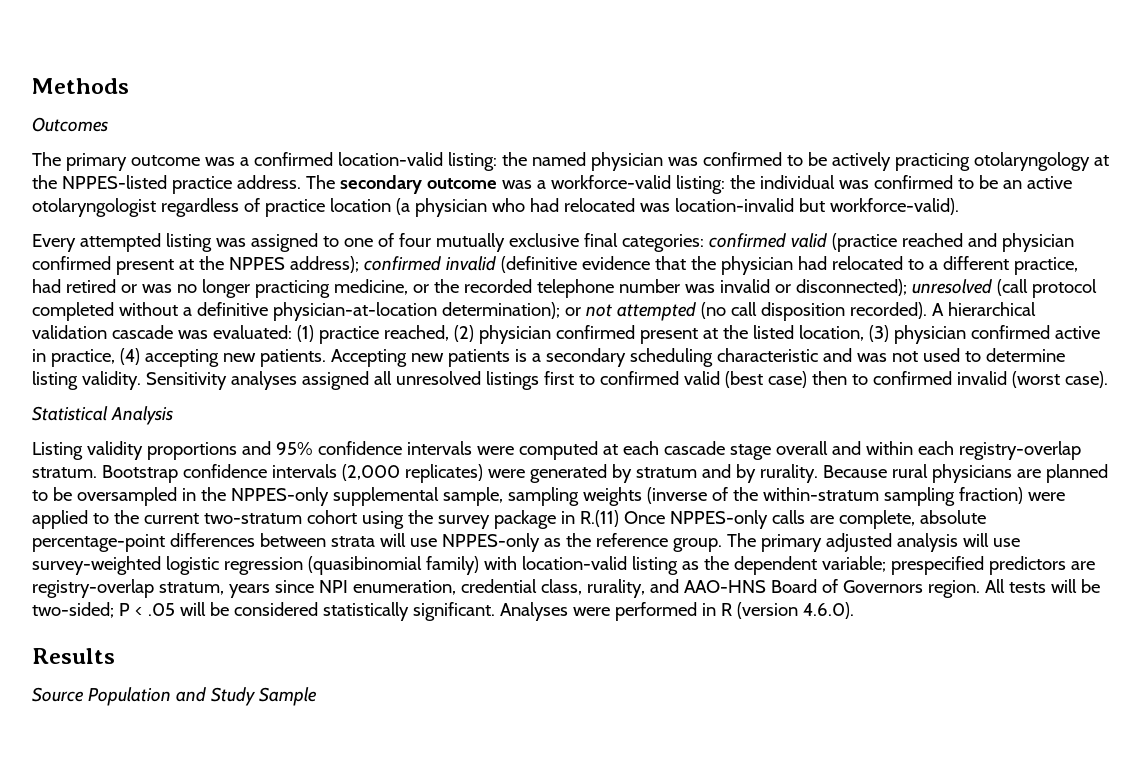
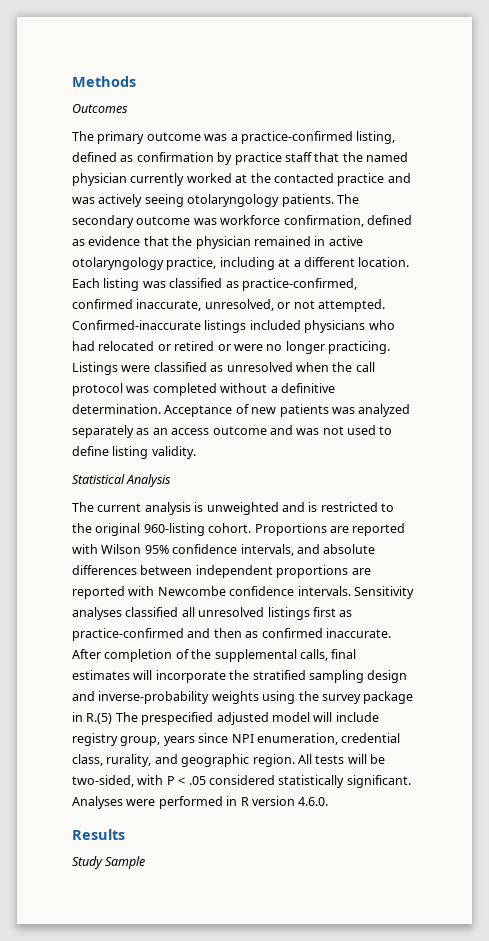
- The primary outcome was a confirmed location-valid listing: the named physician was confirmed to be actively practicing otolaryngology at the NPPES-listed practice address. The secondary outcome was a workforce-valid listing: the individual was confirmed to be an active otolaryngologist regardless of practice location (a physician who had relocated was location-invalid but workforce-valid).
- Every attempted listing was assigned to one of four mutually exclusive final categories: confirmed valid (practice reached and physician confirmed present at the NPPES address); confirmed invalid (definitive evidence that the physician had relocated to a different practice, had retired or was no longer practicing medicine, or the recorded telephone number was invalid or disconnected); unresolved (call protocol completed without a definitive physician-at-location determination); or not attempted (no call disposition recorded). A hierarchical validation cascade was evaluated: (1) practice reached, (2) physician confirmed present at the listed location, (3) physician confirmed active in practice, (4) accepting new patients. Accepting new patients is a secondary scheduling characteristic and was not used to determine listing validity.
+ The primary outcome was a practice-confirmed listing, defined as confirmation by practice staff that the named physician currently worked at the contacted practice and was actively seeing otolaryngology patients. The secondary outcome was workforce confirmation, defined as evidence that the physician remained in active otolaryngology practice, including at a different location. Each listing was classified as practice-confirmed, confirmed inaccurate, unresolved, or not attempted. Confirmed-inaccurate listings included physicians who had relocated or retired or were no longer practicing. Listings were classified as unresolved when the call protocol was completed without a definitive determination. Acceptance of new patients was analyzed separately as an access outcome and was not used to define listing validity.
+ Statistical Analysis
+ The current analysis is unweighted and is restricted to the original 960-listing cohort. Proportions are reported with Wilson 95% confidence intervals, and absolute differences between independent proportions are reported with Newcombe confidence intervals.
- Sensitivity analyses assigned all unresolved listings first to confirmed valid (best case) then to confirmed invalid (worst case).
- Statistical Analysis
- Listing validity proportions and 95% confidence intervals were computed at each cascade stage overall and within each registry-overlap stratum. Bootstrap confidence intervals (2,000 replicates) were generated by stratum and by rurality. Because rural physicians are planned to be oversampled in the NPPES-only supplemental sample, sampling weights (inverse of the within-stratum sampling fraction) were applied to the current two-stratum cohort using the survey package in R.(11) Once NPPES-only calls are complete, absolute percentage-point differences between strata will use NPPES-only as the reference group. The primary adjusted analysis will use survey-weighted logistic regression (quasibinomial family) with location-valid listing as the dependent variable; prespecified predictors are registry-overlap stratum, years since NPI enumeration, credential class, rurality, and AAO-HNS Board of Governors region.
+ Sensitivity analyses classified all unresolved listings first as practice-confirmed and then as confirmed inaccurate. After completion of the supplemental calls, final estimates will incorporate the stratified sampling design and inverse-probability weights using the survey package in R.(5) The prespecified adjusted model will include registry group, years since NPI enumeration, credential class, rurality, and geographic region.
- All tests will be two-sided; P < .05 will be considered statistically significant.
+ All tests will be two-sided, with P < .05 considered statistically significant.
- Analyses were performed in R (version 4.6.0).
+ Analyses were performed in R version 4.6.0.
- Source Population and Study Sample
+ Study Sample

